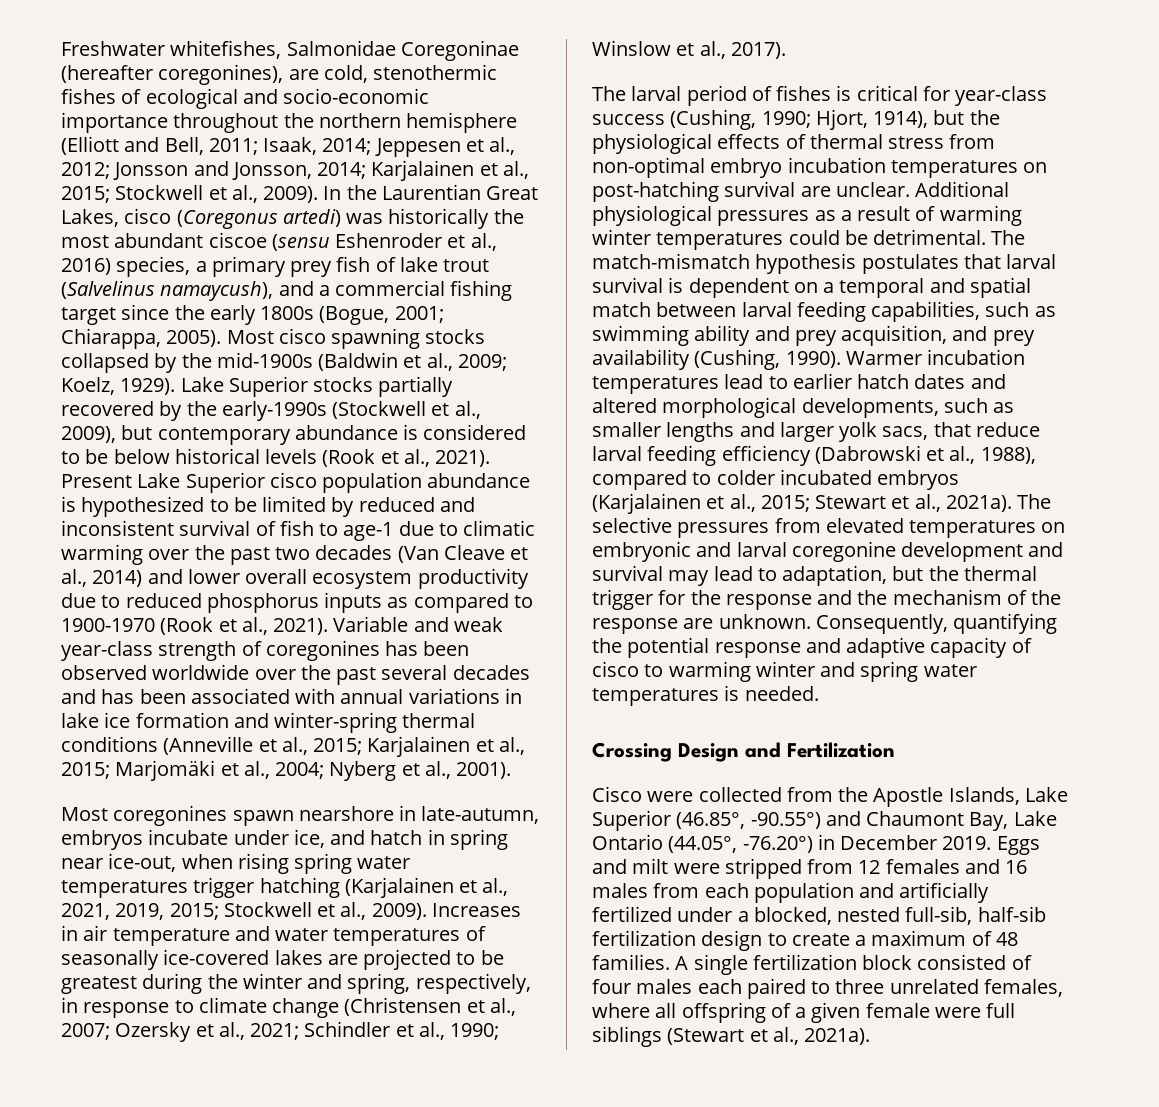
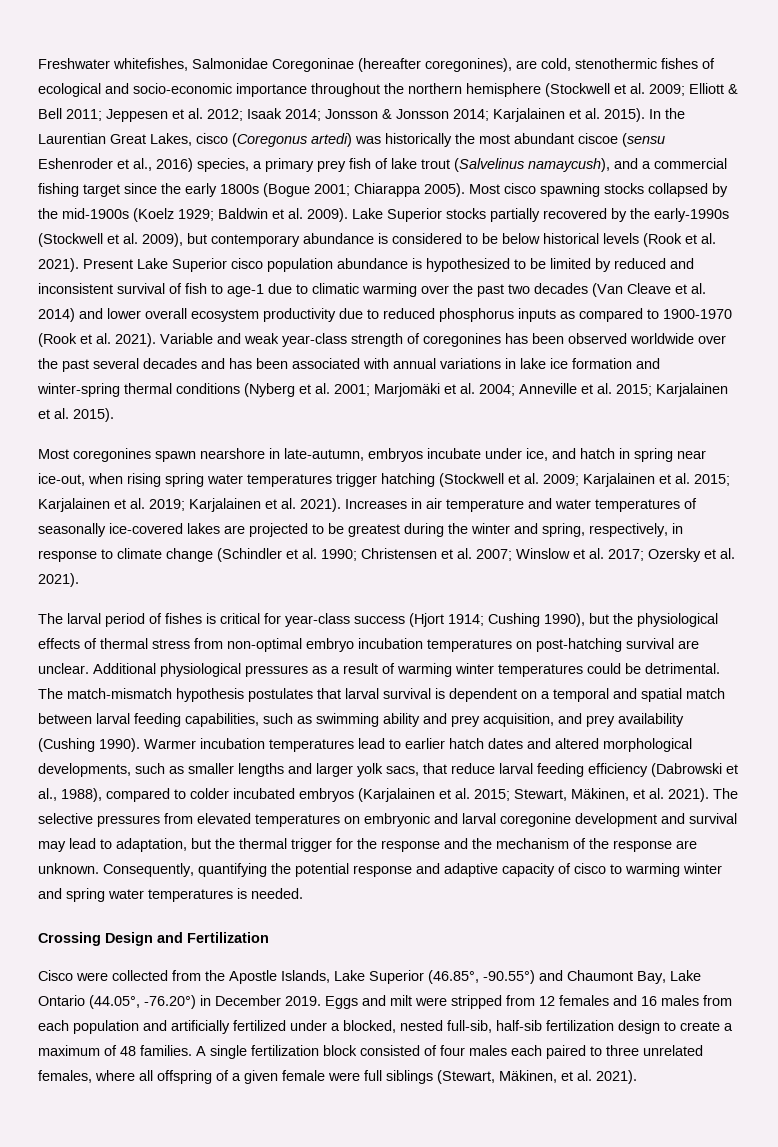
- Freshwater whitefishes, Salmonidae Coregoninae (hereafter coregonines), are cold, stenothermic fishes of ecological and socio-economic importance throughout the northern hemisphere (Elliott and Bell, 2011; Isaak, 2014; Jeppesen et al., 2012; Jonsson and Jonsson, 2014; Karjalainen et al., 2015; Stockwell et al., 2009).
+ Freshwater whitefishes, Salmonidae Coregoninae (hereafter coregonines), are cold, stenothermic fishes of ecological and socio-economic importance throughout the northern hemisphere (Stockwell et al. 2009; Elliott & Bell 2011; Jeppesen et al. 2012; Isaak 2014; Jonsson & Jonsson 2014; Karjalainen et al. 2015).
- In the Laurentian Great Lakes, cisco (Coregonus artedi) was historically the most abundant ciscoe (sensu Eshenroder et al., 2016) species, a primary prey fish of lake trout (Salvelinus namaycush), and a commercial fishing target since the early 1800s (Bogue, 2001; Chiarappa, 2005).
+ In the Laurentian Great Lakes, cisco (Coregonus artedi) was historically the most abundant ciscoe (sensu Eshenroder et al., 2016) species, a primary prey fish of lake trout (Salvelinus namaycush), and a commercial fishing target since the early 1800s (Bogue 2001; Chiarappa 2005).
- Most cisco spawning stocks collapsed by the mid-1900s (Baldwin et al., 2009; Koelz, 1929).
+ Most cisco spawning stocks collapsed by the mid-1900s (Koelz 1929; Baldwin et al. 2009).
- Lake Superior stocks partially recovered by the early-1990s (Stockwell et al., 2009), but contemporary abundance is considered to be below historical levels (Rook et al., 2021).
+ Lake Superior stocks partially recovered by the early-1990s (Stockwell et al. 2009), but contemporary abundance is considered to be below historical levels (Rook et al. 2021).
- Present Lake Superior cisco population abundance is hypothesized to be limited by reduced and inconsistent survival of fish to age-1 due to climatic warming over the past two decades (Van Cleave et al., 2014) and lower overall ecosystem productivity due to reduced phosphorus inputs as compared to 1900-1970 (Rook et al., 2021).
+ Present Lake Superior cisco population abundance is hypothesized to be limited by reduced and inconsistent survival of fish to age-1 due to climatic warming over the past two decades (Van Cleave et al. 2014) and lower overall ecosystem productivity due to reduced phosphorus inputs as compared to 1900-1970 (Rook et al. 2021).
- Variable and weak year-class strength of coregonines has been observed worldwide over the past several decades and has been associated with annual variations in lake ice formation and winter-spring thermal conditions (Anneville et al., 2015; Karjalainen et al., 2015; Marjomäki et al., 2004; Nyberg et al., 2001).
+ Variable and weak year-class strength of coregonines has been observed worldwide over the past several decades and has been associated with annual variations in lake ice formation and winter-spring thermal conditions (Nyberg et al. 2001; Marjomäki et al. 2004; Anneville et al. 2015; Karjalainen et al. 2015).
- Most coregonines spawn nearshore in late-autumn, embryos incubate under ice, and hatch in spring near ice-out, when rising spring water temperatures trigger hatching (Karjalainen et al., 2021, 2019, 2015; Stockwell et al., 2009).
+ Most coregonines spawn nearshore in late-autumn, embryos incubate under ice, and hatch in spring near ice-out, when rising spring water temperatures trigger hatching (Stockwell et al. 2009; Karjalainen et al. 2015; Karjalainen et al. 2019; Karjalainen et al. 2021).
- Increases in air temperature and water temperatures of seasonally ice-covered lakes are projected to be greatest during the winter and spring, respectively, in response to climate change (Christensen et al., 2007; Ozersky et al., 2021; Schindler et al., 1990; Winslow et al., 2017).
+ Increases in air temperature and water temperatures of seasonally ice-covered lakes are projected to be greatest during the winter and spring, respectively, in response to climate change (Schindler et al. 1990; Christensen et al. 2007; Winslow et al. 2017; Ozersky et al. 2021).
- The larval period of fishes is critical for year-class success (Cushing, 1990; Hjort, 1914), but the physiological effects of thermal stress from non-optimal embryo incubation temperatures on post-hatching survival are unclear.
+ The larval period of fishes is critical for year-class success (Hjort 1914; Cushing 1990), but the physiological effects of thermal stress from non-optimal embryo incubation temperatures on post-hatching survival are unclear.
- The match-mismatch hypothesis postulates that larval survival is dependent on a temporal and spatial match between larval feeding capabilities, such as swimming ability and prey acquisition, and prey availability (Cushing, 1990).
+ The match-mismatch hypothesis postulates that larval survival is dependent on a temporal and spatial match between larval feeding capabilities, such as swimming ability and prey acquisition, and prey availability (Cushing 1990).
- Warmer incubation temperatures lead to earlier hatch dates and altered morphological developments, such as smaller lengths and larger yolk sacs, that reduce larval feeding efficiency (Dabrowski et al., 1988), compared to colder incubated embryos (Karjalainen et al., 2015; Stewart et al., 2021a).
+ Warmer incubation temperatures lead to earlier hatch dates and altered morphological developments, such as smaller lengths and larger yolk sacs, that reduce larval feeding efficiency (Dabrowski et al., 1988), compared to colder incubated embryos (Karjalainen et al. 2015; Stewart, Mäkinen, et al. 2021).
- A single fertilization block consisted of four males each paired to three unrelated females, where all offspring of a given female were full siblings (Stewart et al., 2021a).
+ A single fertilization block consisted of four males each paired to three unrelated females, where all offspring of a given female were full siblings (Stewart, Mäkinen, et al. 2021).

